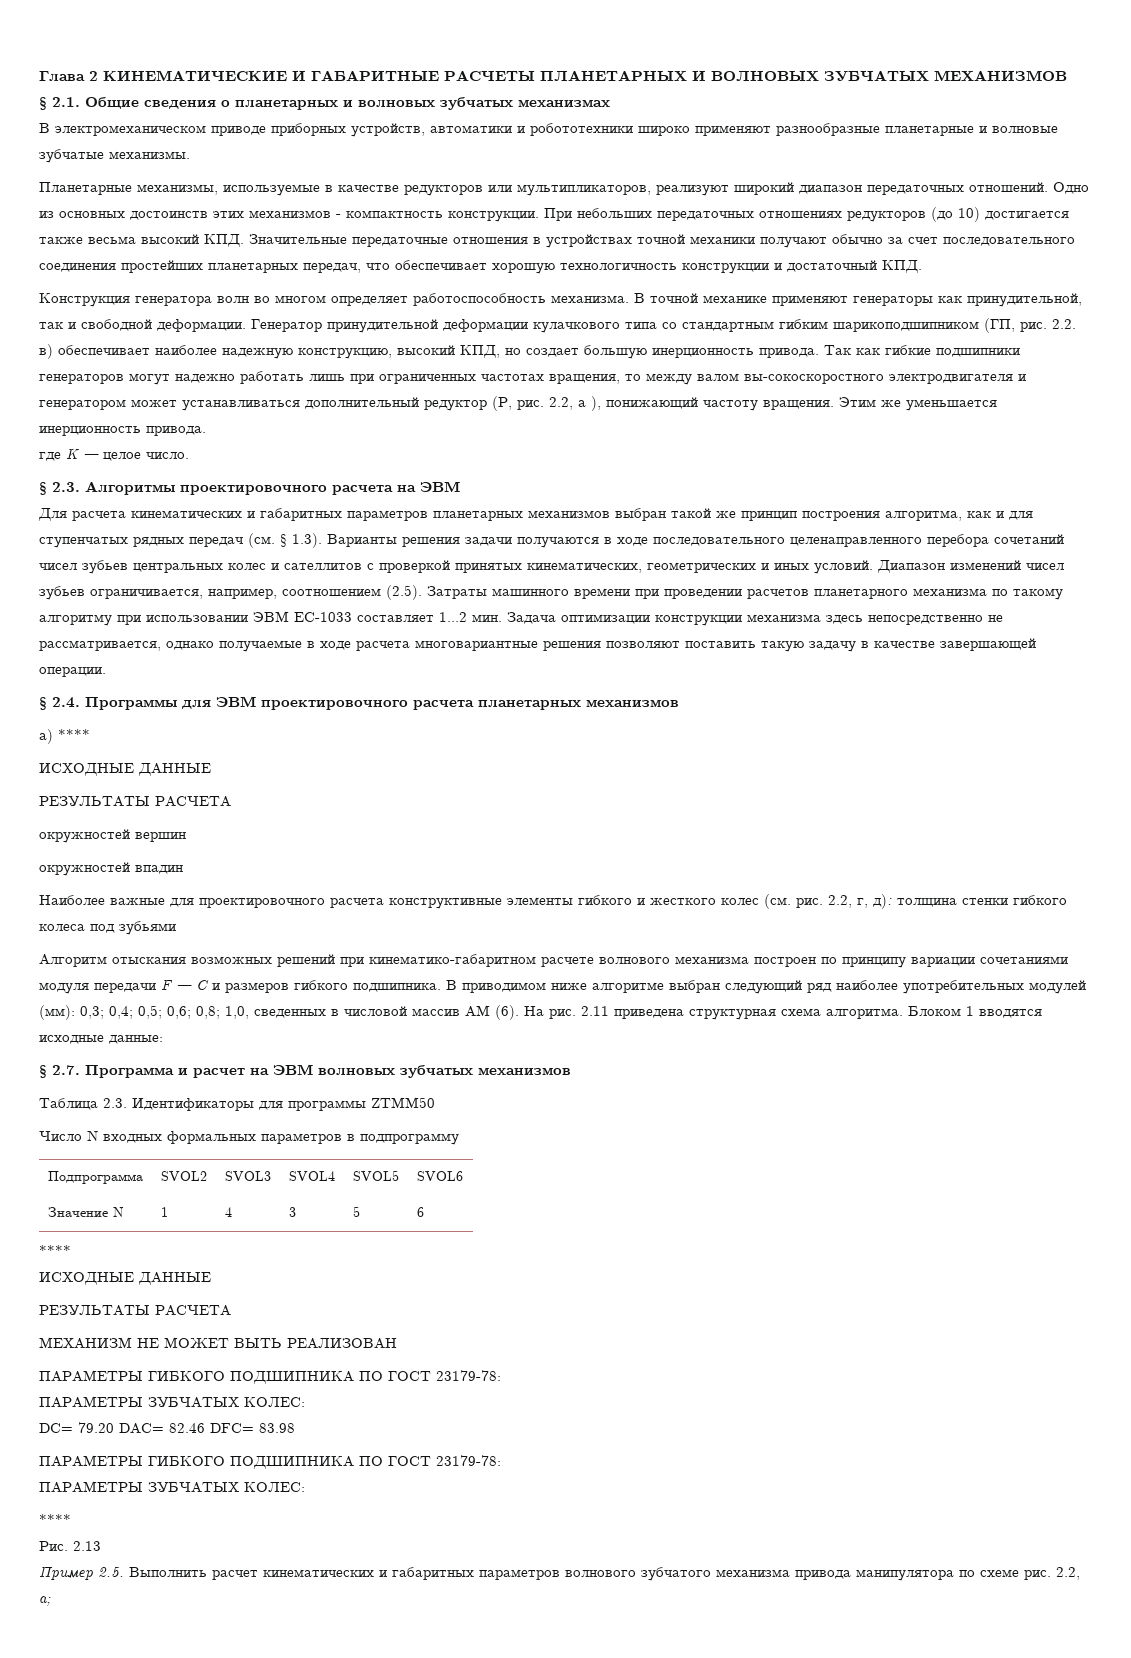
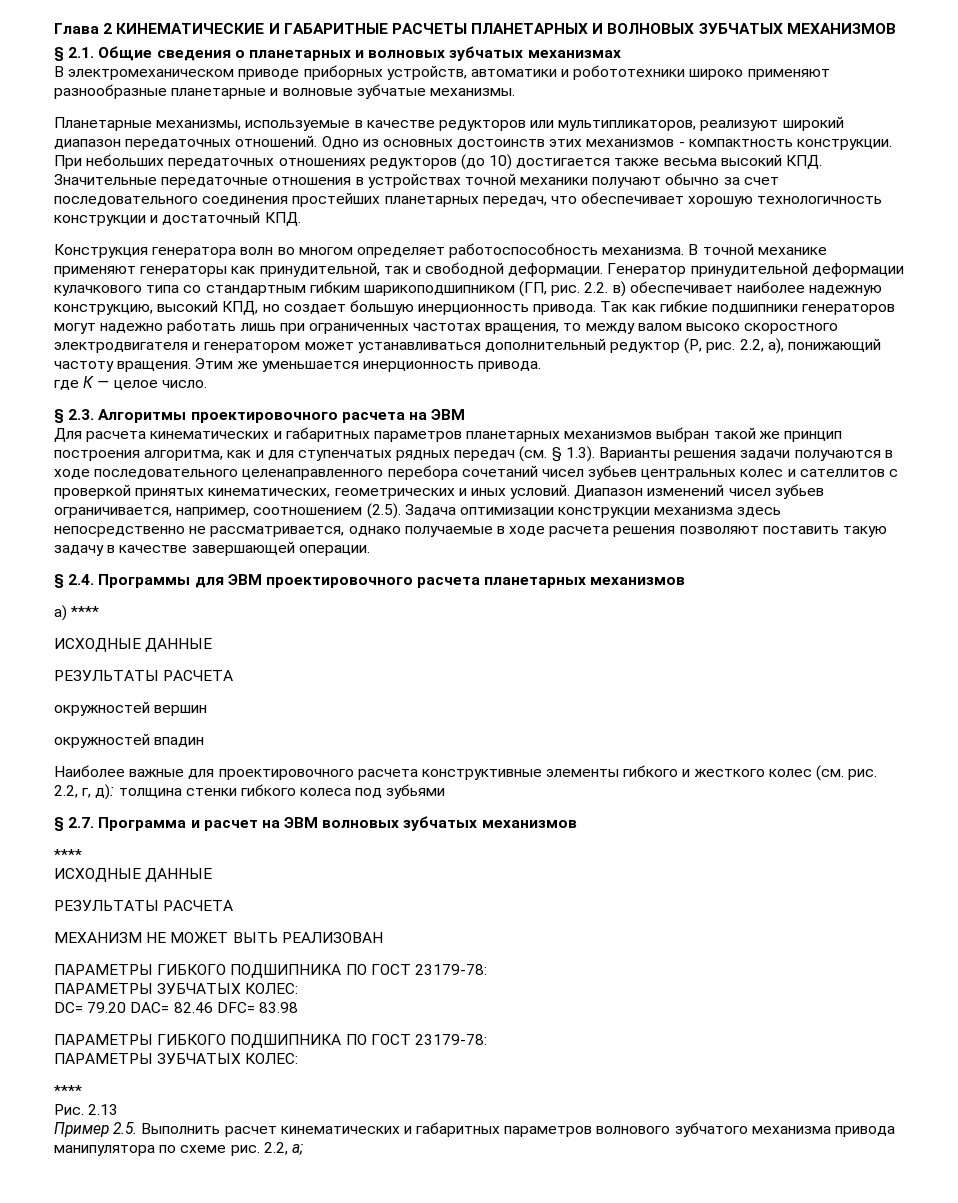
- Так как гибкие подшипники генераторов могут надежно работать лишь при ограниченных частотах вращения, то между валом вы-сокоскоростного электродвигателя и генератором может устанавливаться дополнительный редуктор (Р, рис.
+ Так как гибкие подшипники генераторов могут надежно работать лишь при ограниченных частотах вращения, то между валом высоко скоростного электродвигателя и генератором может устанавливаться дополнительный редуктор (Р, рис.
- 2.2, a ), понижающий частоту вращения.
+ 2.2, a), понижающий частоту вращения.
- Диапазон изменений чисел зубьев ограничивается, например, соотношением (2.5). Затраты машинного времени при проведении расчетов планетарного механизма по такому алгоритму при использовании ЭВМ ЕС-1033 составляет 1...2 мин. Задача оптимизации конструкции механизма здесь непосредственно не рассматривается, однако получаемые в ходе расчета многовариантные решения позволяют поставить такую задачу в качестве завершающей операции.
+ Диапазон изменений чисел зубьев ограничивается, например, соотношением (2.5). Задача оптимизации конструкции механизма здесь непосредственно не рассматривается, однако получаемые в ходе расчета решения позволяют поставить такую задачу в качестве завершающей операции.
- Алгоритм отыскания возможных решений при кинематико-габаритном расчете волнового механизма построен по принципу вариации сочетаниями модуля передачи F — С и размеров гибкого подшипника. В приводимом ниже алгоритме выбран следующий ряд наиболее употребительных модулей (мм): 0,3; 0,4; 0,5; 0,6; 0,8; 1,0, сведенных в числовой массив AM (6). На рис. 2.11 приведена структурная схема алгоритма. Блоком 1 вводятся исходные данные:
- Таблица 2.3. Идентификаторы для программы ZTMM50
- Число N входных формальных параметров в подпрограмму
- Подпрограмма | SVOL2 | SVOL3 | SVOL4 | SVOL5 | SVOL6
- Значение N | 1 | 4 | 3 | 5 | 6

